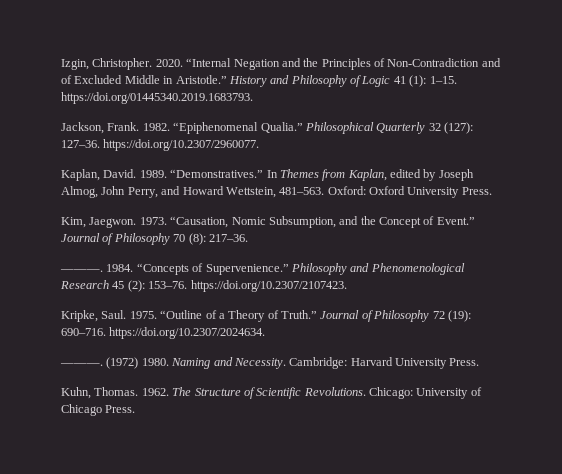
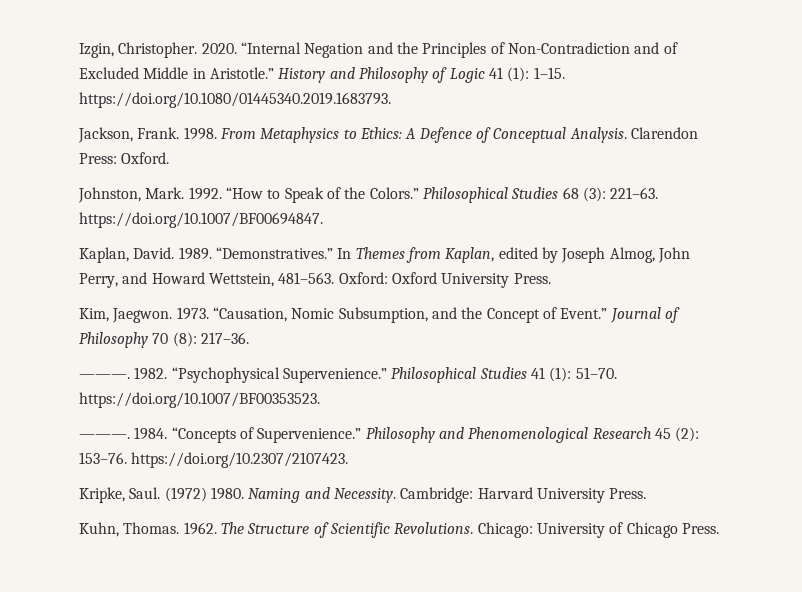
- History and Philosophy of Logic 41 (1): 1–15. https://doi.org/01445340.2019.1683793.
+ History and Philosophy of Logic 41 (1): 1–15. https://doi.org/10.1080/01445340.2019.1683793.
- 1982. “Epiphenomenal Qualia.” Philosophical Quarterly 32 (127): 127–36. https://doi.org/10.2307/2960077.
+ 1998. From Metaphysics to Ethics: A Defence of Conceptual Analysis. Clarendon Press: Oxford.
+ Johnston, Mark. 1992. “How to Speak of the Colors.” Philosophical Studies 68 (3): 221–63. https://doi.org/10.1007/BF00694847.
+ ———. 1982. “Psychophysical Supervenience.” Philosophical Studies 41 (1): 51–70. https://doi.org/10.1007/BF00353523.
- 1975. “Outline of a Theory of Truth.” Journal of Philosophy 72 (19): 690–716. https://doi.org/10.2307/2024634.
- ———.

